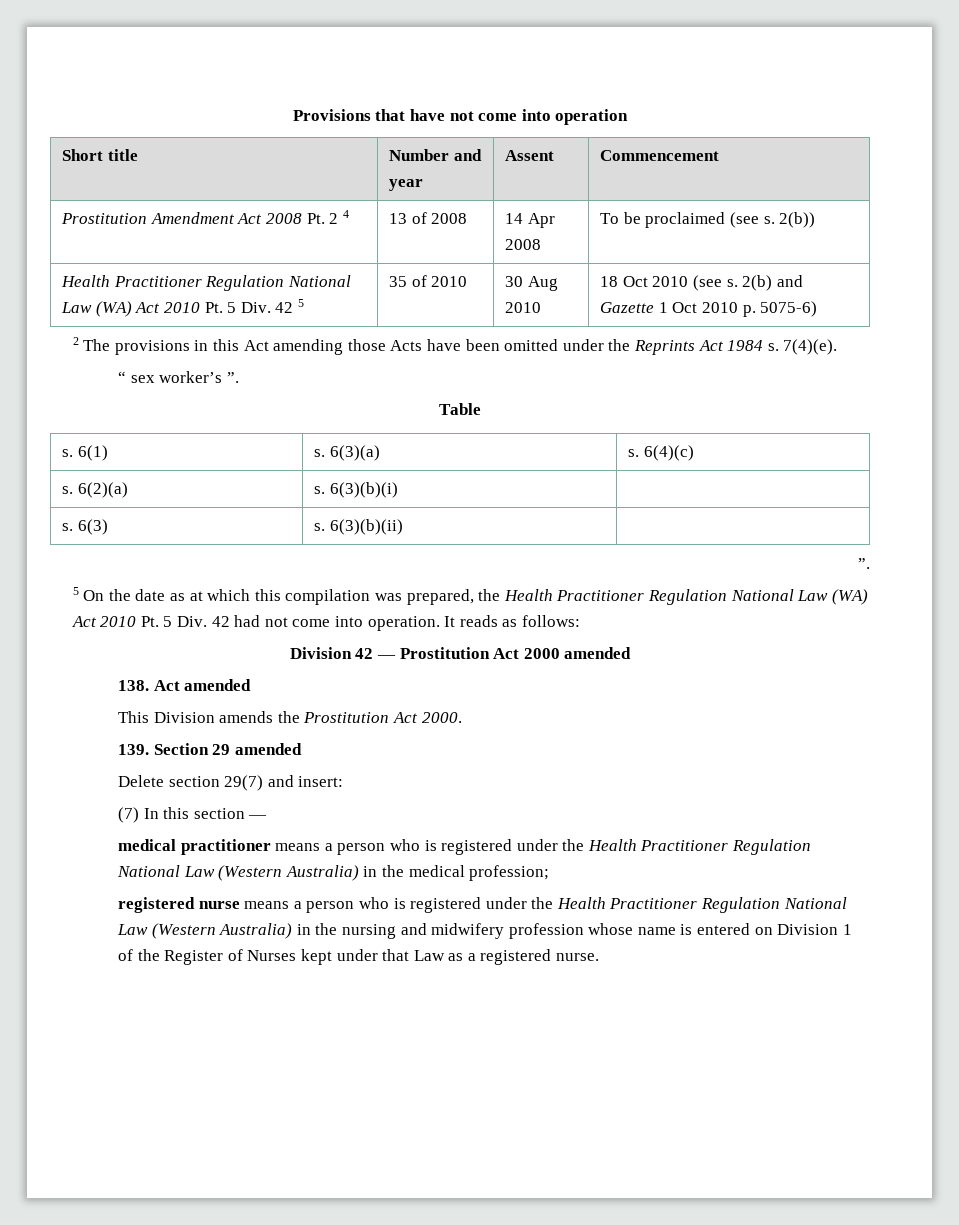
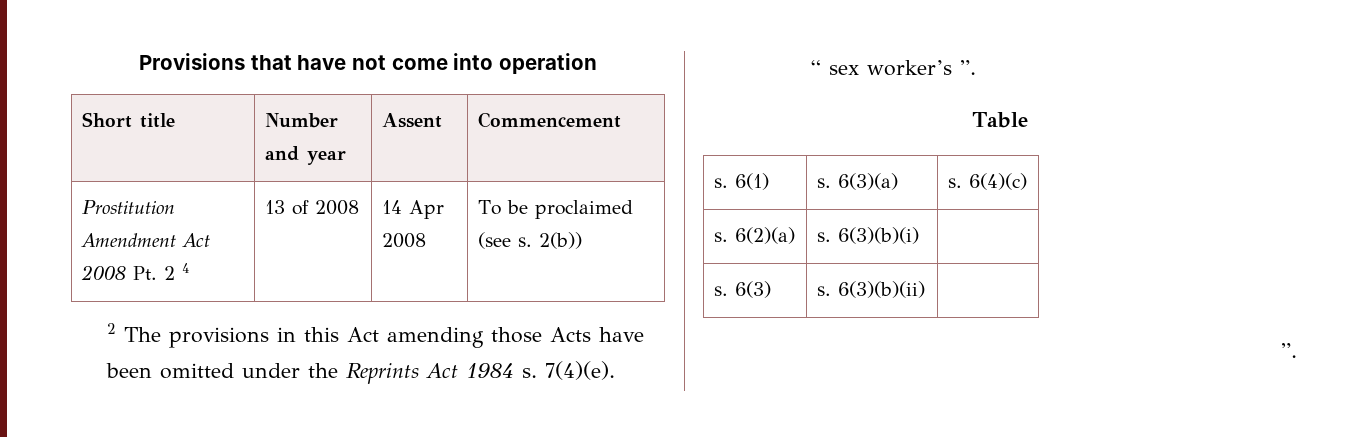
- Health Practitioner Regulation National Law (WA) Act 2010 Pt. 5 Div. 42 5 | 35 of 2010 | 30 Aug 2010 | 18 Oct 2010 (see s. 2(b) and Gazette 1 Oct 2010 p. 5075-6)
- 5 On the date as at which this compilation was prepared, the Health Practitioner Regulation National Law (WA) Act 2010 Pt. 5 Div. 42 had not come into operation. It reads as follows:
- Division 42 — Prostitution Act 2000 amended
- 138. Act amended
- This Division amends the Prostitution Act 2000.
- 139. Section 29 amended
- Delete section 29(7) and insert:
- (7) In this section —
- medical practitioner means a person who is registered under the Health Practitioner Regulation National Law (Western Australia) in the medical profession;
- registered nurse means a person who is registered under the Health Practitioner Regulation National Law (Western Australia) in the nursing and midwifery profession whose name is entered on Division 1 of the Register of Nurses kept under that Law as a registered nurse.

